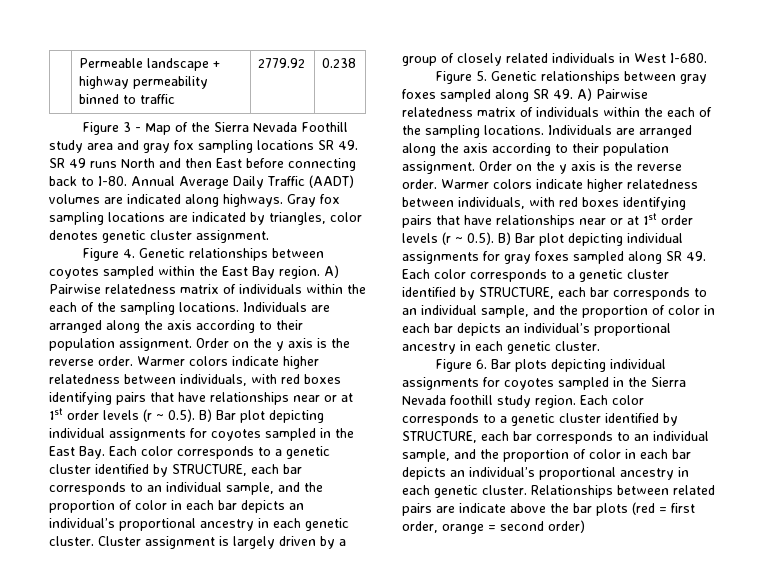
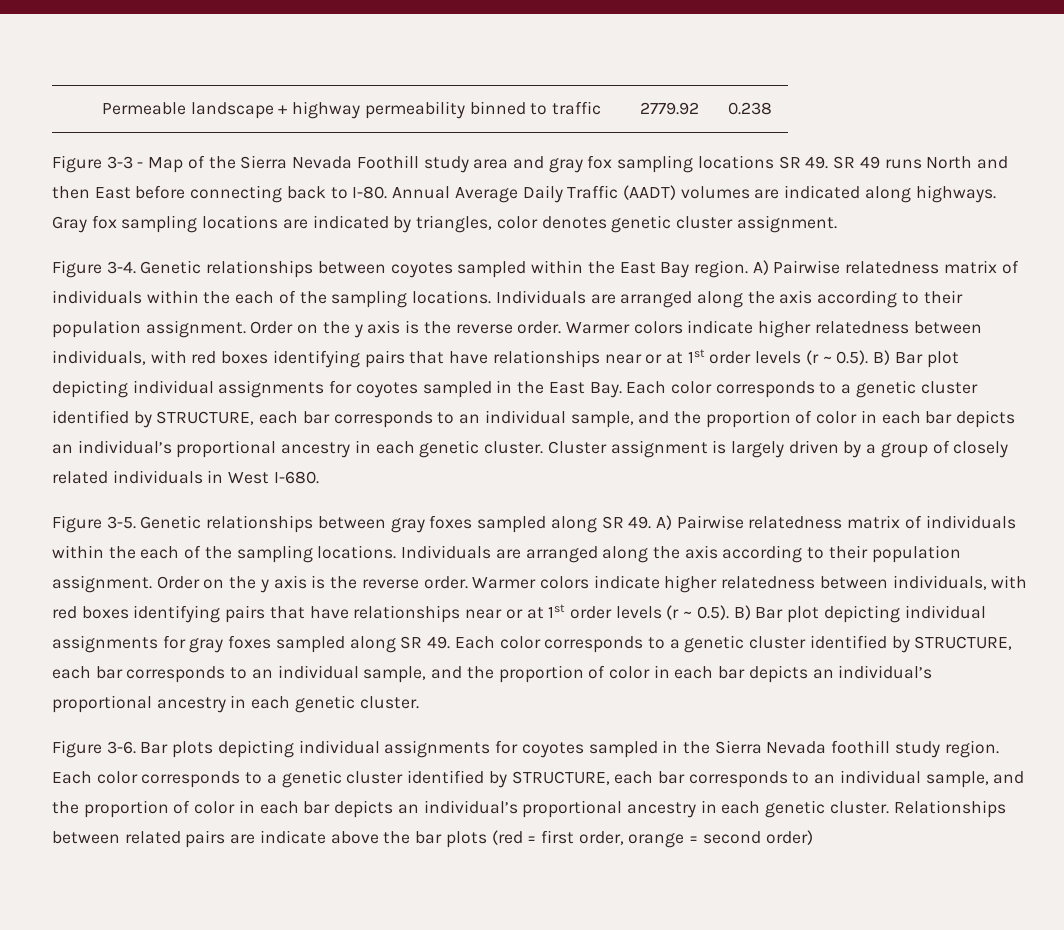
- Figure 3 - Map of the Sierra Nevada Foothill study area and gray fox sampling locations SR 49. SR 49 runs North and then East before connecting back to I-80.
+ Figure 3-3 - Map of the Sierra Nevada Foothill study area and gray fox sampling locations SR 49. SR 49 runs North and then East before connecting back to I-80.
- Figure 4. Genetic relationships between coyotes sampled within the East Bay region.
+ Figure 3-4. Genetic relationships between coyotes sampled within the East Bay region.
- Figure 5. Genetic relationships between gray foxes sampled along SR 49. A) Pairwise relatedness matrix of individuals within the each of the sampling locations.
+ Figure 3-5. Genetic relationships between gray foxes sampled along SR 49. A) Pairwise relatedness matrix of individuals within the each of the sampling locations.
- Figure 6. Bar plots depicting individual assignments for coyotes sampled in the Sierra Nevada foothill study region.
+ Figure 3-6. Bar plots depicting individual assignments for coyotes sampled in the Sierra Nevada foothill study region.

